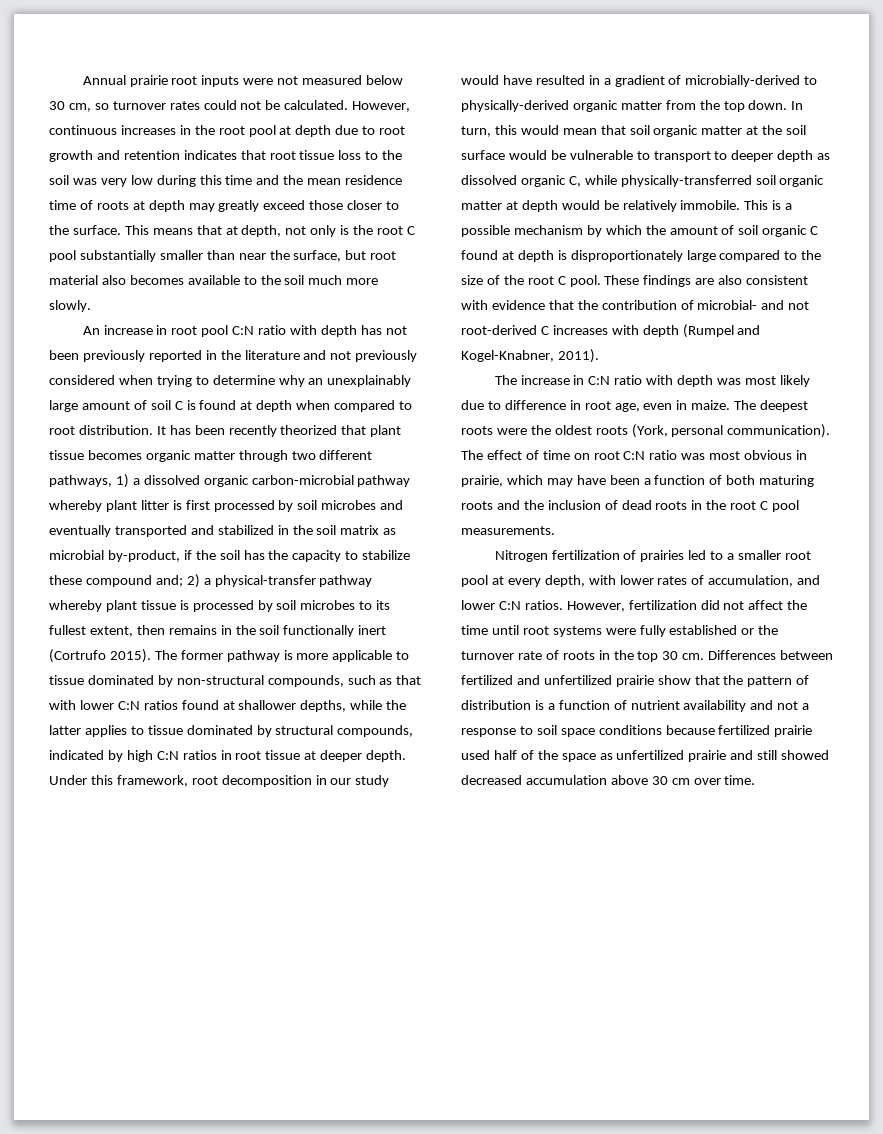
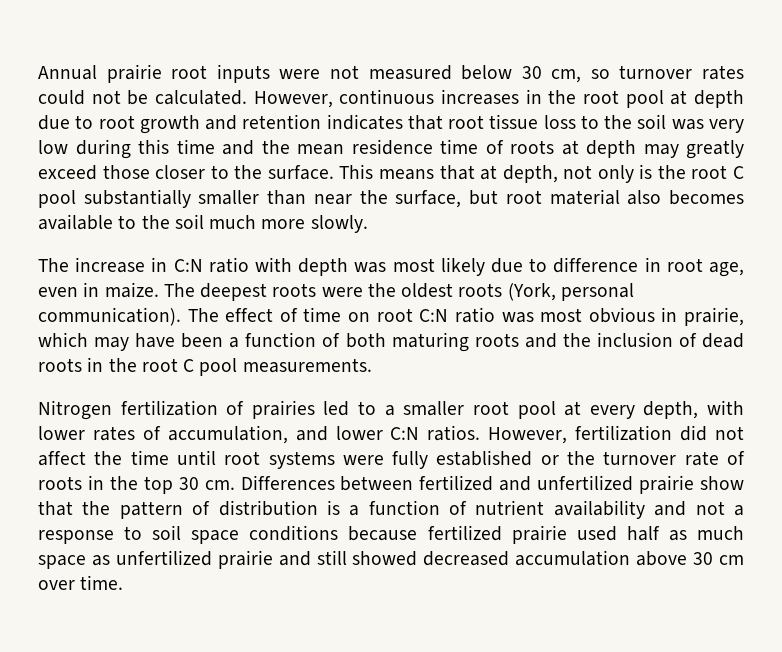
- An increase in root pool C:N ratio with depth has not been previously reported in the literature and not previously considered when trying to determine why an unexplainably large amount of soil C is found at depth when compared to root distribution. It has been recently theorized that plant tissue becomes organic matter through two different pathways, 1) a dissolved organic carbon-microbial pathway whereby plant litter is first processed by soil microbes and eventually transported and stabilized in the soil matrix as microbial by-product, if the soil has the capacity to stabilize these compound and; 2) a physical-transfer pathway whereby plant tissue is processed by soil microbes to its fullest extent, then remains in the soil functionally inert (Cortrufo 2015). The former pathway is more applicable to tissue dominated by non-structural compounds, such as that with lower C:N ratios found at shallower depths, while the latter applies to tissue dominated by structural compounds, indicated by high C:N ratios in root tissue at deeper depth. Under this framework, root decomposition in our study would have resulted in a gradient of microbially-derived to physically-derived organic matter from the top down. In turn, this would mean that soil organic matter at the soil surface would be vulnerable to transport to deeper depth as dissolved organic C, while physically-transferred soil organic matter at depth would be relatively immobile. This is a possible mechanism by which the amount of soil organic C found at depth is disproportionately large compared to the size of the root C pool. These findings are also consistent with evidence that the contribution of microbial- and not root-derived C increases with depth (Rumpel and Kogel-Knabner, 2011).
- Differences between fertilized and unfertilized prairie show that the pattern of distribution is a function of nutrient availability and not a response to soil space conditions because fertilized prairie used half of the space as unfertilized prairie and still showed decreased accumulation above 30 cm over time.
+ Differences between fertilized and unfertilized prairie show that the pattern of distribution is a function of nutrient availability and not a response to soil space conditions because fertilized prairie used half as much space as unfertilized prairie and still showed decreased accumulation above 30 cm over time.

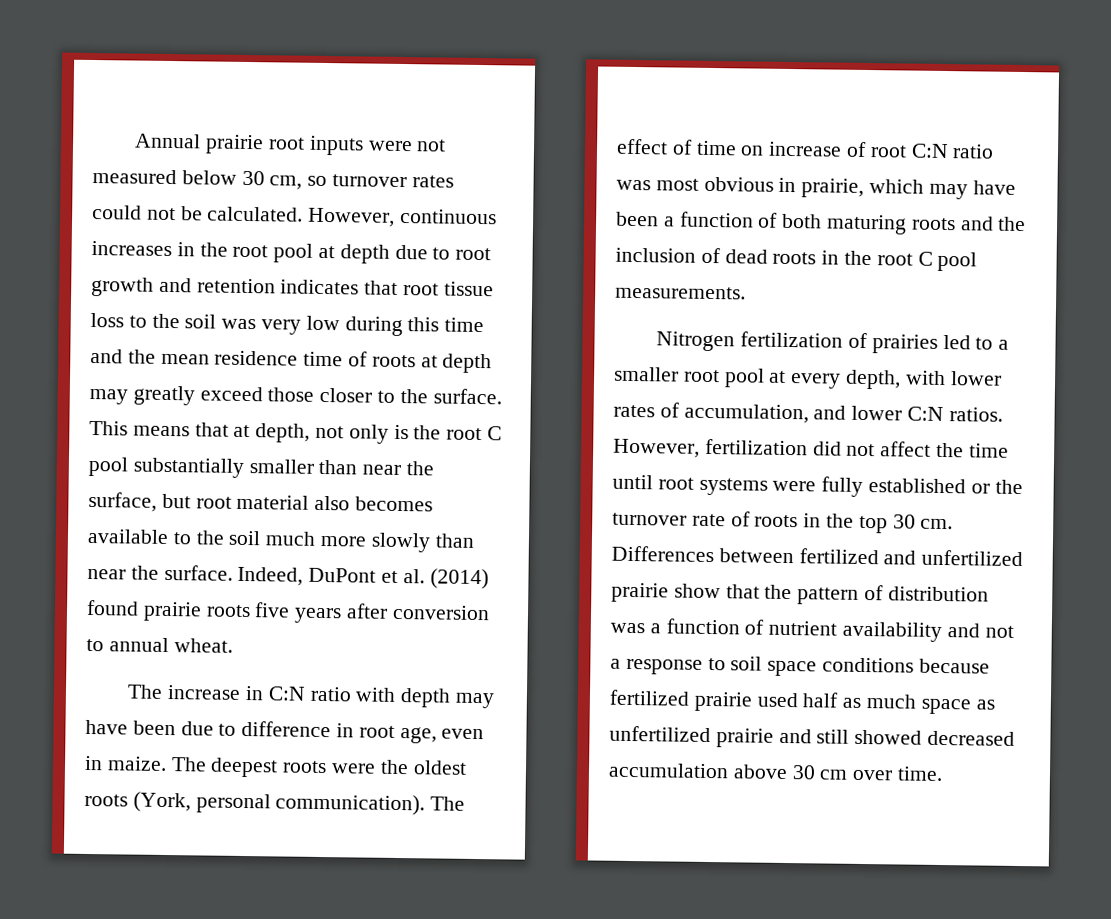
- This means that at depth, not only is the root C pool substantially smaller than near the surface, but root material also becomes available to the soil much more slowly.
+ This means that at depth, not only is the root C pool substantially smaller than near the surface, but root material also becomes available to the soil much more slowly than near the surface. Indeed, DuPont et al. (2014) found prairie roots five years after conversion to annual wheat.
- The increase in C:N ratio with depth was most likely due to difference in root age, even in maize.
+ The increase in C:N ratio with depth may have been due to difference in root age, even in maize.
- The effect of time on root C:N ratio was most obvious in prairie, which may have been a function of both maturing roots and the inclusion of dead roots in the root C pool measurements.
+ The effect of time on increase of root C:N ratio was most obvious in prairie, which may have been a function of both maturing roots and the inclusion of dead roots in the root C pool measurements.
- Differences between fertilized and unfertilized prairie show that the pattern of distribution is a function of nutrient availability and not a response to soil space conditions because fertilized prairie used half as much space as unfertilized prairie and still showed decreased accumulation above 30 cm over time.
+ Differences between fertilized and unfertilized prairie show that the pattern of distribution was a function of nutrient availability and not a response to soil space conditions because fertilized prairie used half as much space as unfertilized prairie and still showed decreased accumulation above 30 cm over time.

